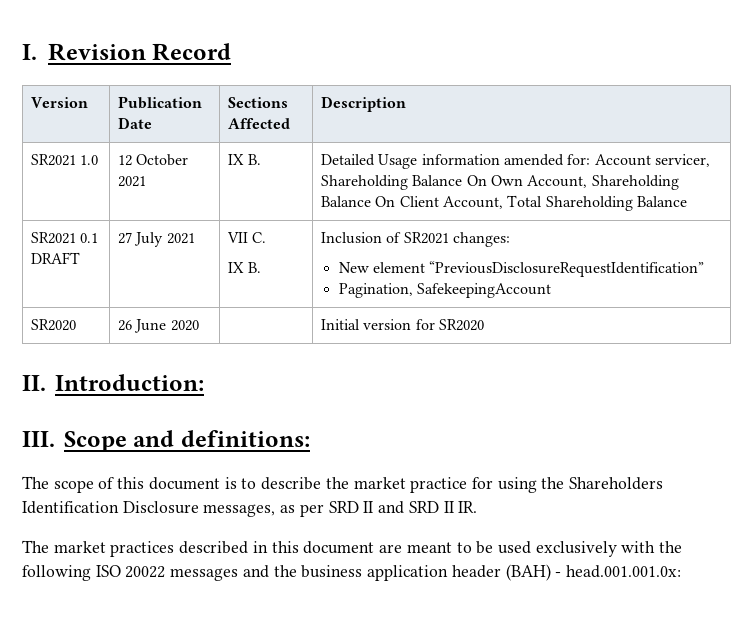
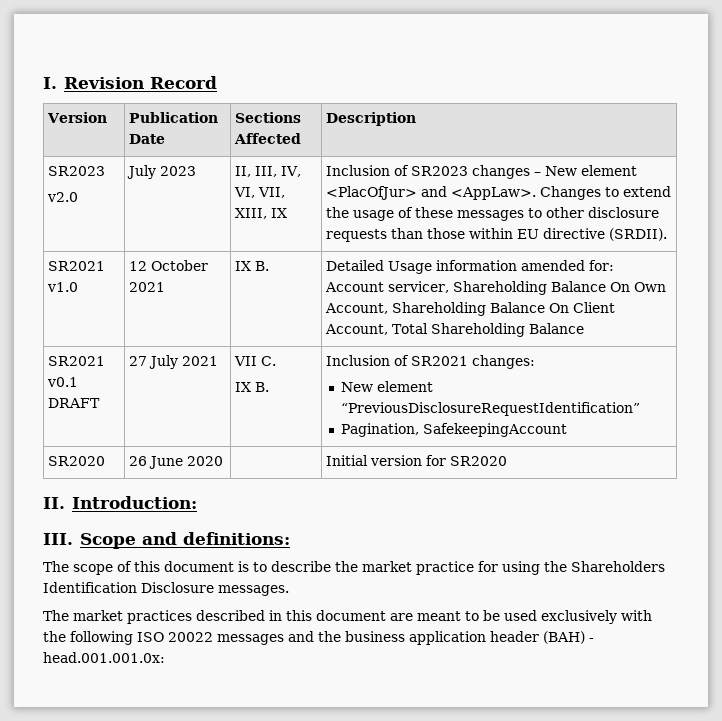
  Version | Publication Date | Sections Affected | Description
- SR2021 1.0 | 12 October 2021 | IX B. | Detailed Usage information amended for: Account servicer, Shareholding Balance On Own Account, Shareholding Balance On Client Account, Total Shareholding Balance
+ SR2023
+ v2.0 | July 2023 | II, III, IV, VI, VII, XIII, IX | Inclusion of SR2023 changes – New element <PlacOfJur> and <AppLaw>. Changes to extend the usage of these messages to other disclosure requests than those within EU directive (SRDII).
+ SR2021 v1.0 | 12 October 2021 | IX B. | Detailed Usage information amended for: Account servicer, Shareholding Balance On Own Account, Shareholding Balance On Client Account, Total Shareholding Balance
- SR2021 0.1 DRAFT | 27 July 2021 | VII C.
+ SR2021 v0.1 DRAFT | 27 July 2021 | VII C.
- The scope of this document is to describe the market practice for using the Shareholders Identification Disclosure messages, as per SRD II and SRD II IR.
+ The scope of this document is to describe the market practice for using the Shareholders Identification Disclosure messages.

